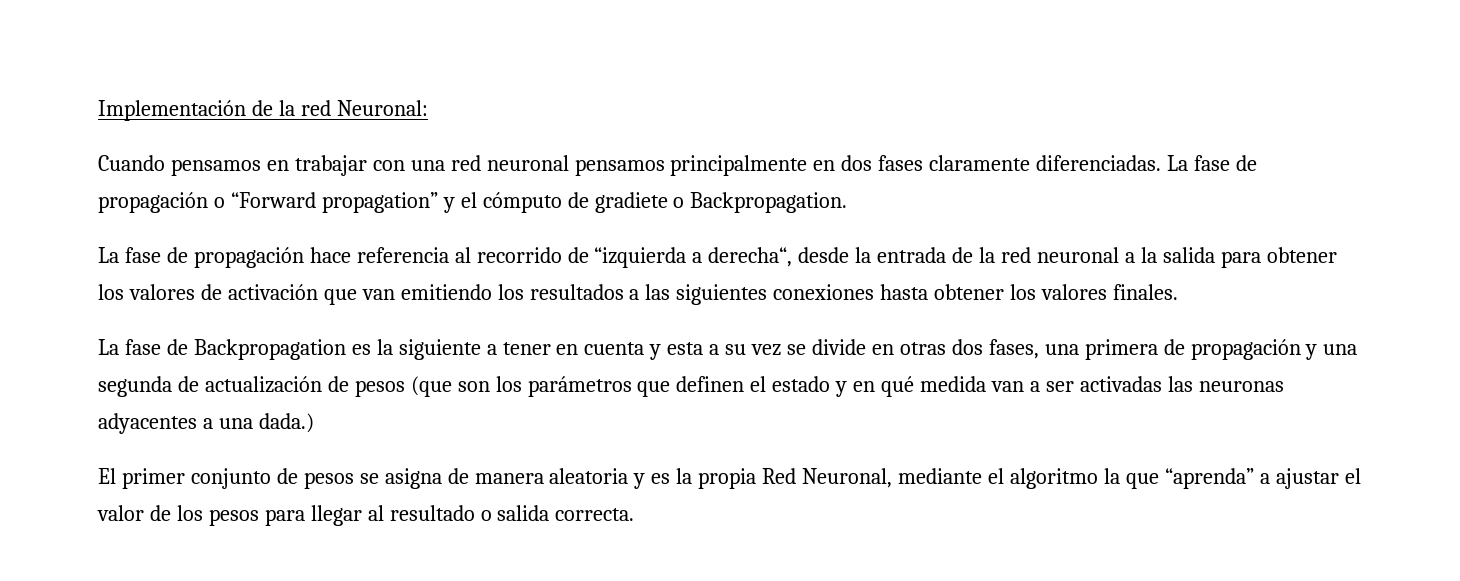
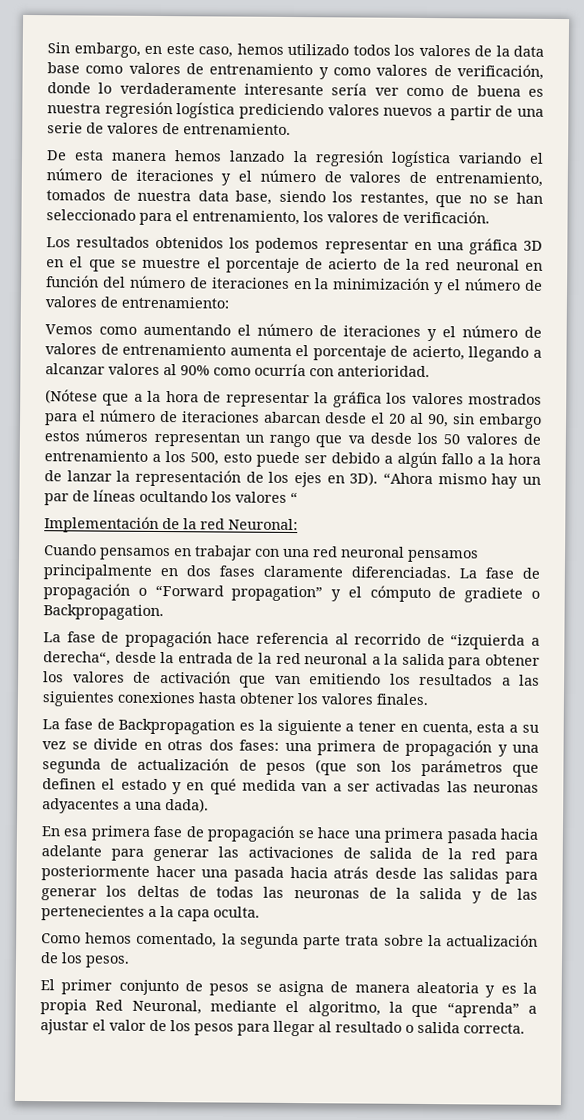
+ Sin embargo, en este caso, hemos utilizado todos los valores de la data base como valores de entrenamiento y como valores de verificación, donde lo verdaderamente interesante sería ver como de buena es nuestra regresión logística prediciendo valores nuevos a partir de una serie de valores de entrenamiento.
+ De esta manera hemos lanzado la regresión logística variando el número de iteraciones y el número de valores de entrenamiento, tomados de nuestra data base, siendo los restantes, que no se han seleccionado para el entrenamiento, los valores de verificación.
+ Los resultados obtenidos los podemos representar en una gráfica 3D en el que se muestre el porcentaje de acierto de la red neuronal en función del número de iteraciones en la minimización y el número de valores de entrenamiento:
+ Vemos como aumentando el número de iteraciones y el número de valores de entrenamiento aumenta el porcentaje de acierto, llegando a alcanzar valores al 90% como ocurría con anterioridad.
+ (Nótese que a la hora de representar la gráfica los valores mostrados para el número de iteraciones abarcan desde el 20 al 90, sin embargo estos números representan un rango que va desde los 50 valores de entrenamiento a los 500, esto puede ser debido a algún fallo a la hora de lanzar la representación de los ejes en 3D). “Ahora mismo hay un par de líneas ocultando los valores “
- La fase de Backpropagation es la siguiente a tener en cuenta y esta a su vez se divide en otras dos fases, una primera de propagación y una segunda de actualización de pesos (que son los parámetros que definen el estado y en qué medida van a ser activadas las neuronas adyacentes a una dada.)
+ La fase de Backpropagation es la siguiente a tener en cuenta, esta a su vez se divide en otras dos fases: una primera de propagación y una segunda de actualización de pesos (que son los parámetros que definen el estado y en qué medida van a ser activadas las neuronas adyacentes a una dada).
+ En esa primera fase de propagación se hace una primera pasada hacia adelante para generar las activaciones de salida de la red para posteriormente hacer una pasada hacia atrás desde las salidas para generar los deltas de todas las neuronas de la salida y de las pertenecientes a la capa oculta.
+ Como hemos comentado, la segunda parte trata sobre la actualización de los pesos.
- El primer conjunto de pesos se asigna de manera aleatoria y es la propia Red Neuronal, mediante el algoritmo la que “aprenda” a ajustar el valor de los pesos para llegar al resultado o salida correcta.
+ El primer conjunto de pesos se asigna de manera aleatoria y es la propia Red Neuronal, mediante el algoritmo, la que “aprenda” a ajustar el valor de los pesos para llegar al resultado o salida correcta.

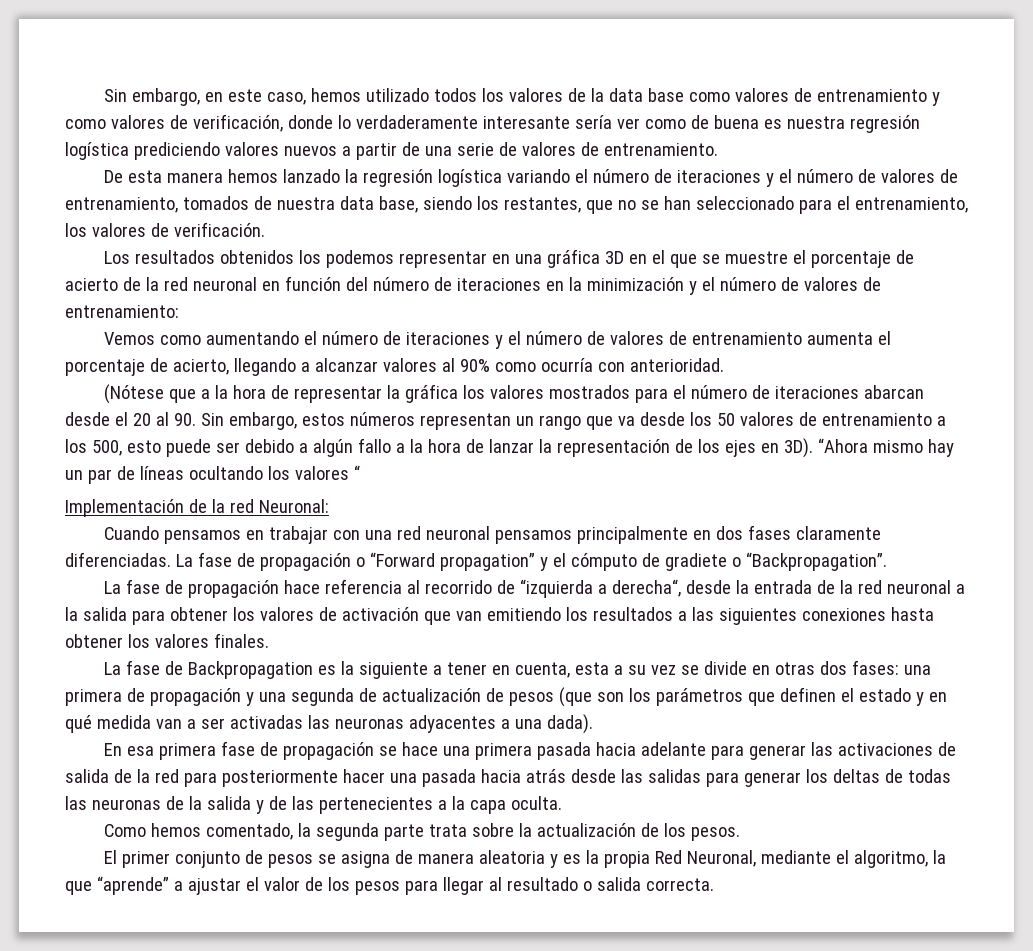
- (Nótese que a la hora de representar la gráfica los valores mostrados para el número de iteraciones abarcan desde el 20 al 90, sin embargo estos números representan un rango que va desde los 50 valores de entrenamiento a los 500, esto puede ser debido a algún fallo a la hora de lanzar la representación de los ejes en 3D).
+ (Nótese que a la hora de representar la gráfica los valores mostrados para el número de iteraciones abarcan desde el 20 al 90. Sin embargo, estos números representan un rango que va desde los 50 valores de entrenamiento a los 500, esto puede ser debido a algún fallo a la hora de lanzar la representación de los ejes en 3D).
- La fase de propagación o “Forward propagation” y el cómputo de gradiete o Backpropagation.
+ La fase de propagación o “Forward propagation” y el cómputo de gradiete o “Backpropagation”.
- El primer conjunto de pesos se asigna de manera aleatoria y es la propia Red Neuronal, mediante el algoritmo, la que “aprenda” a ajustar el valor de los pesos para llegar al resultado o salida correcta.
+ El primer conjunto de pesos se asigna de manera aleatoria y es la propia Red Neuronal, mediante el algoritmo, la que “aprende” a ajustar el valor de los pesos para llegar al resultado o salida correcta.

